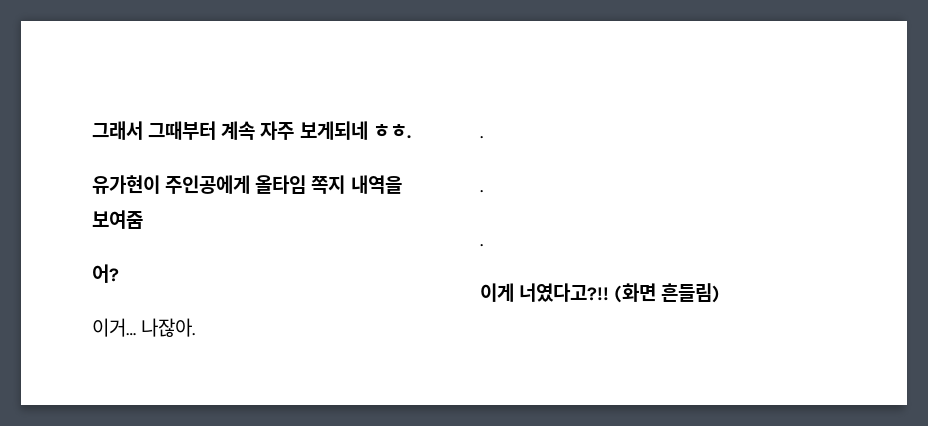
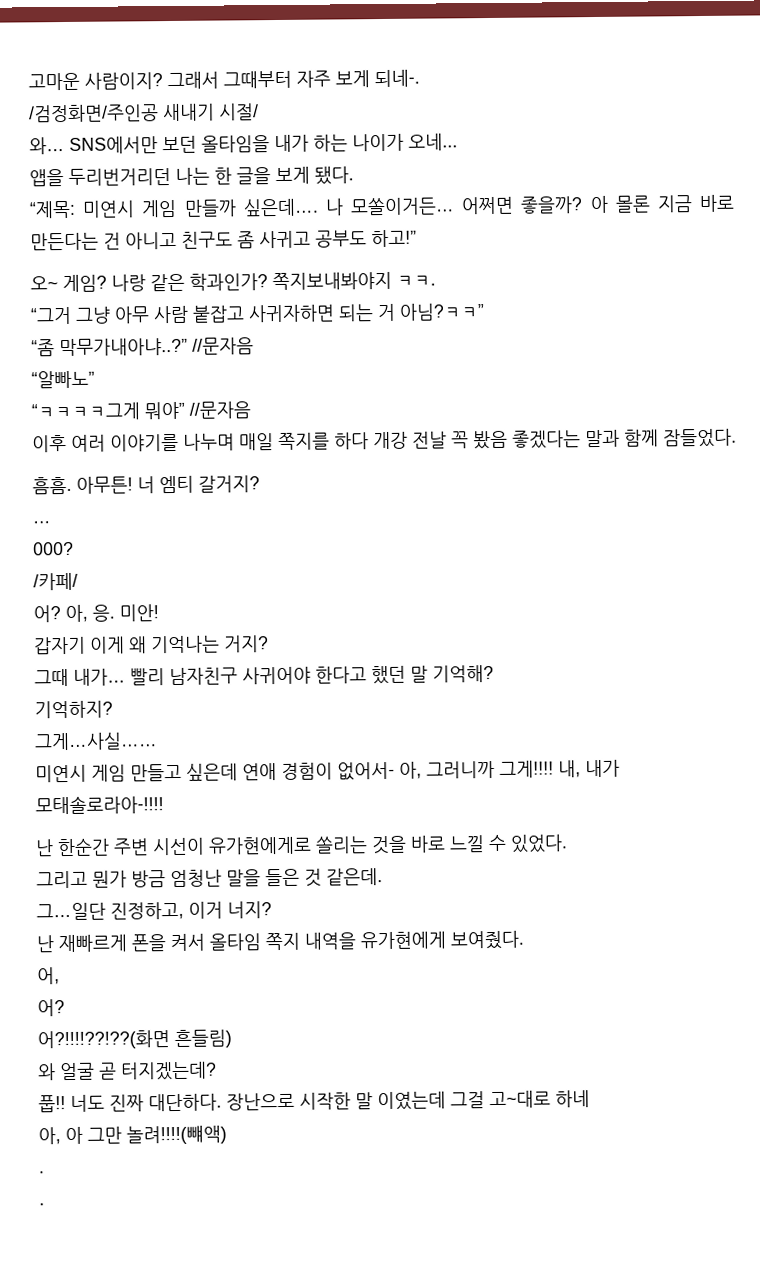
- 그래서 그때부터 계속 자주 보게되네 ㅎㅎ.
- 유가현이 주인공에게 올타임 쪽지 내역을 보여줌
+ 고마운 사람이지? 그래서 그때부터 자주 보게 되네-.
+ /검정화면/주인공 새내기 시절/
+ 와… SNS에서만 보던 올타임을 내가 하는 나이가 오네...
+ 앱을 두리번거리던 나는 한 글을 보게 됐다.
+ “제목: 미연시 게임 만들까 싶은데…. 나 모쏠이거든… 어쩌면 좋을까? 아 몰론 지금 바로 만든다는 건 아니고 친구도 좀 사귀고 공부도 하고!”
+ 오~ 게임? 나랑 같은 학과인가? 쪽지보내봐야지 ㅋㅋ.
+ “그거 그냥 아무 사람 붙잡고 사귀자하면 되는 거 아님?ㅋㅋ”
+ “좀 막무가내아냐..?” //문자음
+ “알빠노”
+ “ㅋㅋㅋㅋ그게 뭐야” //문자음
+ 이후 여러 이야기를 나누며 매일 쪽지를 하다 개강 전날 꼭 봤음 좋겠다는 말과 함께 잠들었다.
+ 흠흠. 아무튼! 너 엠티 갈거지?
+ …
+ 000?
+ /카페/
+ 어? 아, 응. 미안!
+ 갑자기 이게 왜 기억나는 거지?
+ 그때 내가… 빨리 남자친구 사귀어야 한다고 했던 말 기억해?
+ 기억하지?
+ 그게…사실……
+ 미연시 게임 만들고 싶은데 연애 경험이 없어서- 아, 그러니까 그게!!!! 내, 내가 모태솔로라아-!!!!
+ 난 한순간 주변 시선이 유가현에게로 쏠리는 것을 바로 느낄 수 있었다.
+ 그리고 뭔가 방금 엄청난 말을 들은 것 같은데.
+ 그…일단 진정하고, 이거 너지?
+ 난 재빠르게 폰을 켜서 올타임 쪽지 내역을 유가현에게 보여줬다.
+ 어,
  어?
- 이거… 나잖아.
+ 어?!!!!??!??(화면 흔들림)
+ 와 얼굴 곧 터지겠는데?
+ 풉!! 너도 진짜 대단하다. 장난으로 시작한 말 이였는데 그걸 고~대로 하네
+ 아, 아 그만 놀려!!!!(뺴액)
  .
  .
- .
- 이게 너였다고?!! (화면 흔들림)

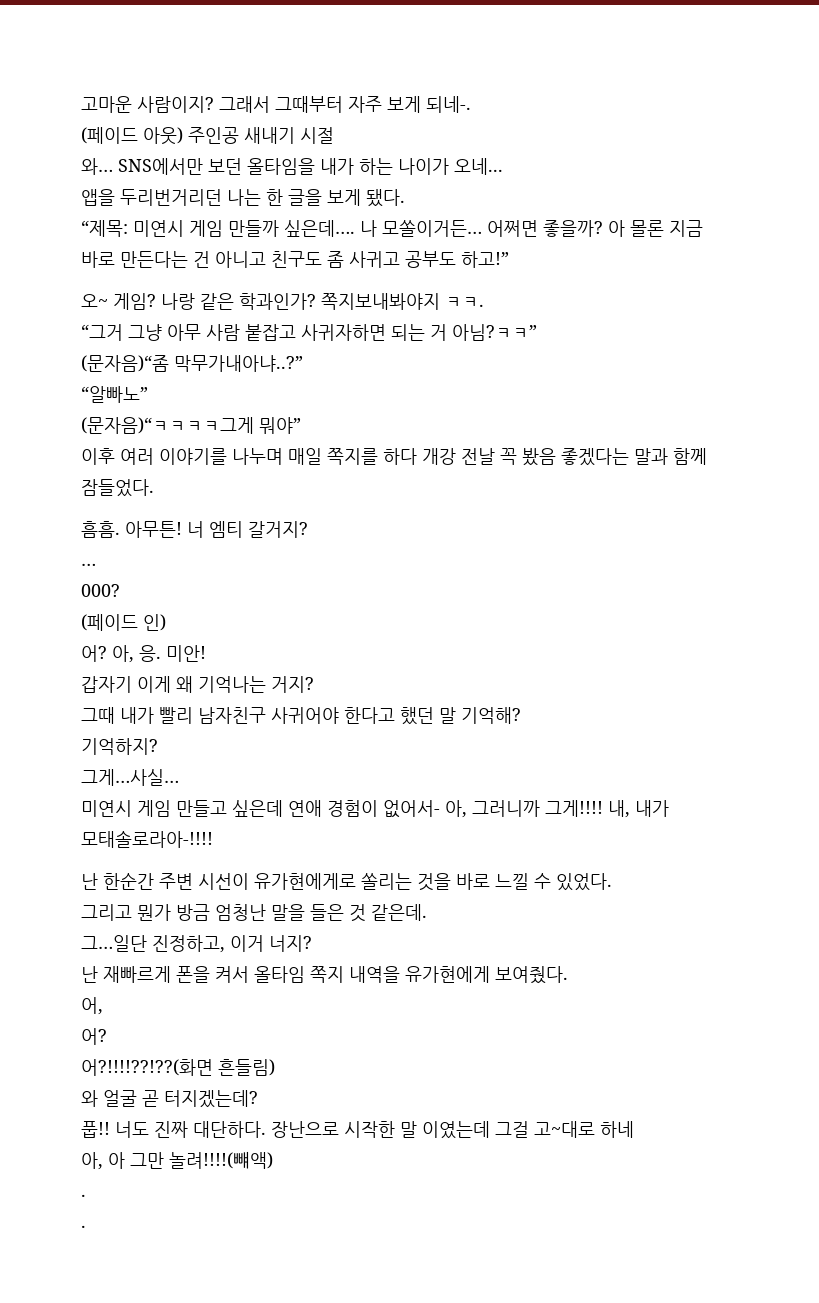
- /검정화면/주인공 새내기 시절/
+ (페이드 아웃) 주인공 새내기 시절
- “좀 막무가내아냐..?” //문자음
+ (문자음)“좀 막무가내아냐..?”
- “ㅋㅋㅋㅋ그게 뭐야” //문자음
+ (문자음)“ㅋㅋㅋㅋ그게 뭐야”
- /카페/
+ (페이드 인)
- 그때 내가… 빨리 남자친구 사귀어야 한다고 했던 말 기억해?
+ 그때 내가 빨리 남자친구 사귀어야 한다고 했던 말 기억해?
- 그게…사실……
+ 그게…사실…

